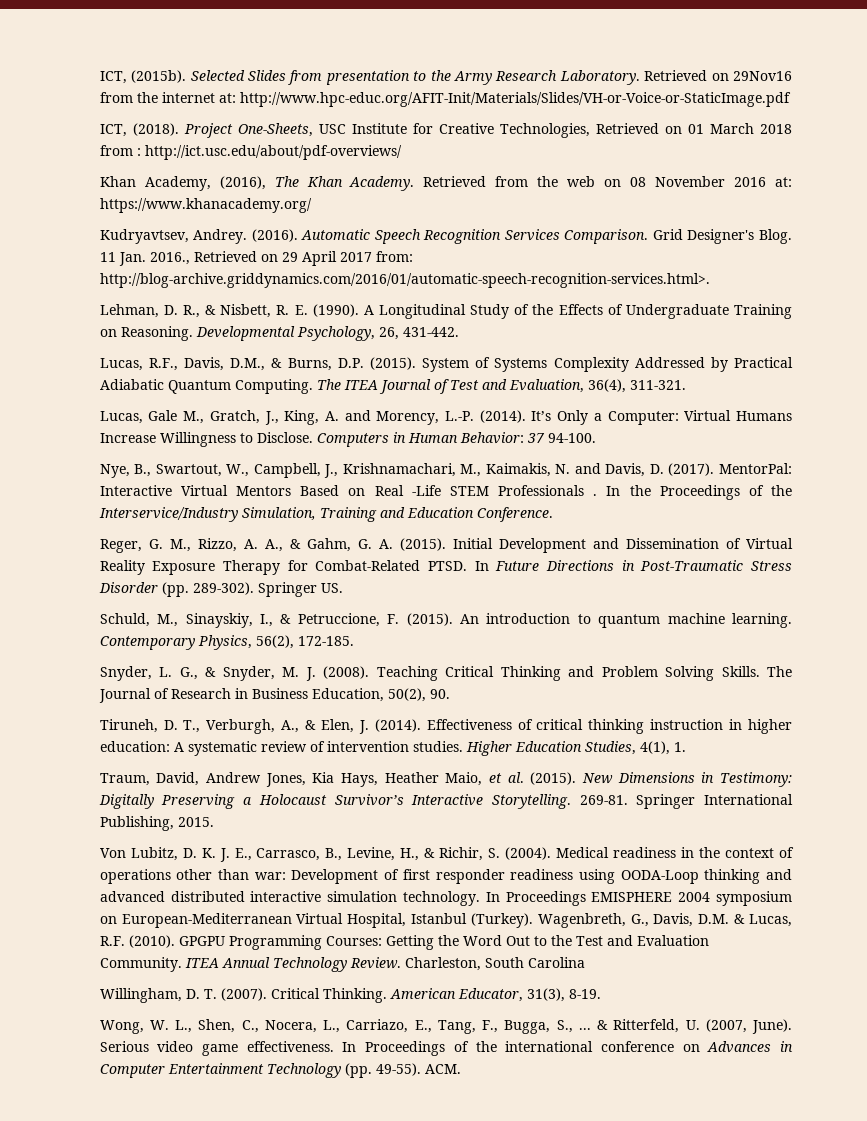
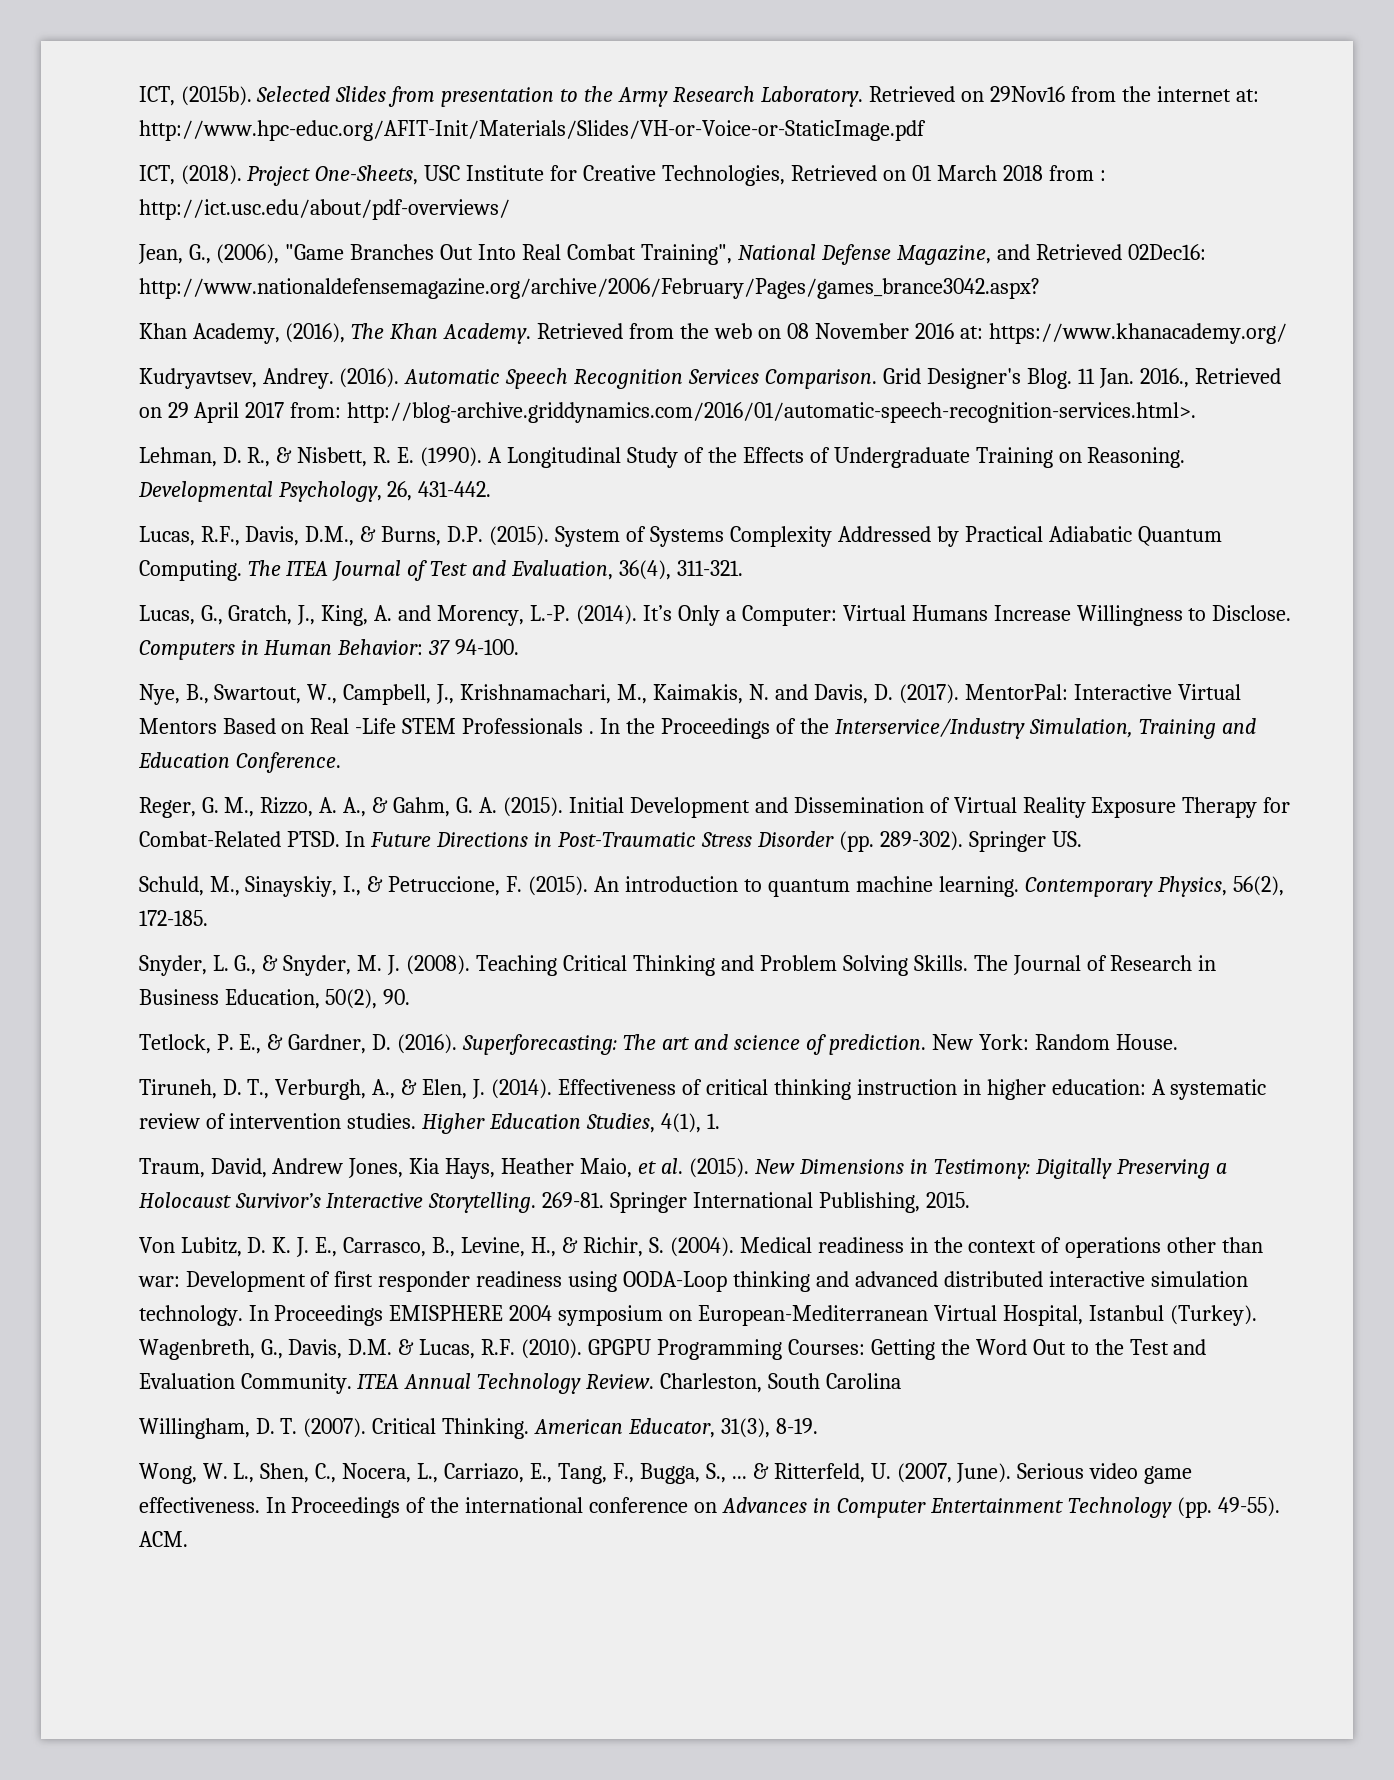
+ Jean, G., (2006), "Game Branches Out Into Real Combat Training", National Defense Magazine, and Retrieved 02Dec16: http://www.nationaldefensemagazine.org/archive/2006/February/Pages/games_brance3042.aspx?
- Lucas, Gale M., Gratch, J., King, A. and Morency, L.-P. (2014).
+ Lucas, G., Gratch, J., King, A. and Morency, L.-P. (2014).
+ Tetlock, P. E., & Gardner, D. (2016). Superforecasting: The art and science of prediction. New York: Random House.

